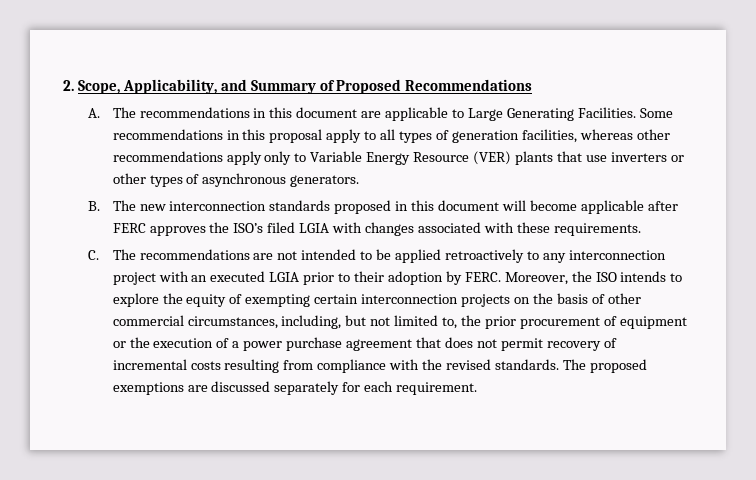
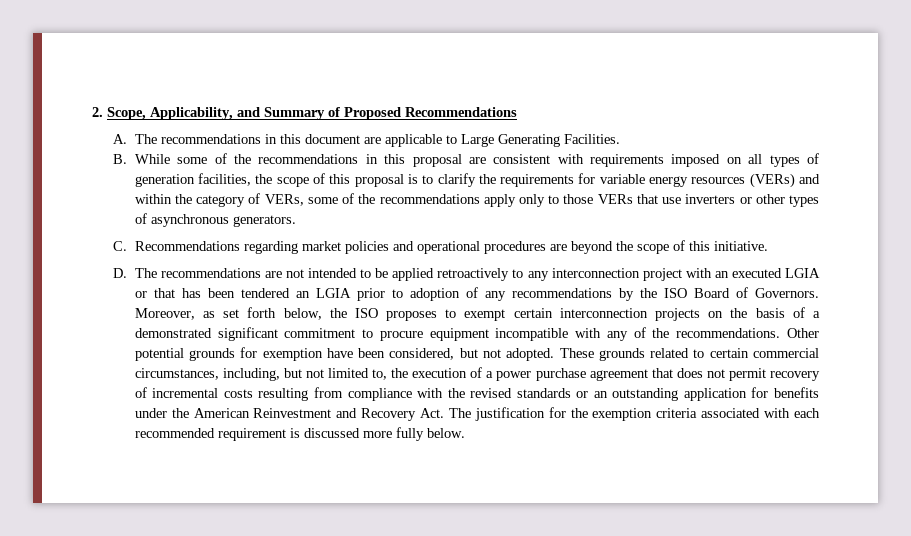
- A. The recommendations in this document are applicable to Large Generating Facilities. Some recommendations in this proposal apply to all types of generation facilities, whereas other recommendations apply only to Variable Energy Resource (VER) plants that use inverters or other types of asynchronous generators.
+ A. The recommendations in this document are applicable to Large Generating Facilities.
+ B. While some of the recommendations in this proposal are consistent with requirements imposed on all types of generation facilities, the scope of this proposal is to clarify the requirements for variable energy resources (VERs) and within the category of VERs, some of the recommendations apply only to those VERs that use inverters or other types of asynchronous generators.
- B. The new interconnection standards proposed in this document will become applicable after FERC approves the ISO’s filed LGIA with changes associated with these requirements.
- C. The recommendations are not intended to be applied retroactively to any interconnection project with an executed LGIA prior to their adoption by FERC. Moreover, the ISO intends to explore the equity of exempting certain interconnection projects on the basis of other commercial circumstances, including, but not limited to, the prior procurement of equipment or the execution of a power purchase agreement that does not permit recovery of incremental costs resulting from compliance with the revised standards. The proposed exemptions are discussed separately for each requirement.
+ C. Recommendations regarding market policies and operational procedures are beyond the scope of this initiative.
+ D. The recommendations are not intended to be applied retroactively to any interconnection project with an executed LGIA or that has been tendered an LGIA prior to adoption of any recommendations by the ISO Board of Governors. Moreover, as set forth below, the ISO proposes to exempt certain interconnection projects on the basis of a demonstrated significant commitment to procure equipment incompatible with any of the recommendations. Other potential grounds for exemption have been considered, but not adopted. These grounds related to certain commercial circumstances, including, but not limited to, the execution of a power purchase agreement that does not permit recovery of incremental costs resulting from compliance with the revised standards or an outstanding application for benefits under the American Reinvestment and Recovery Act. The justification for the exemption criteria associated with each recommended requirement is discussed more fully below.

